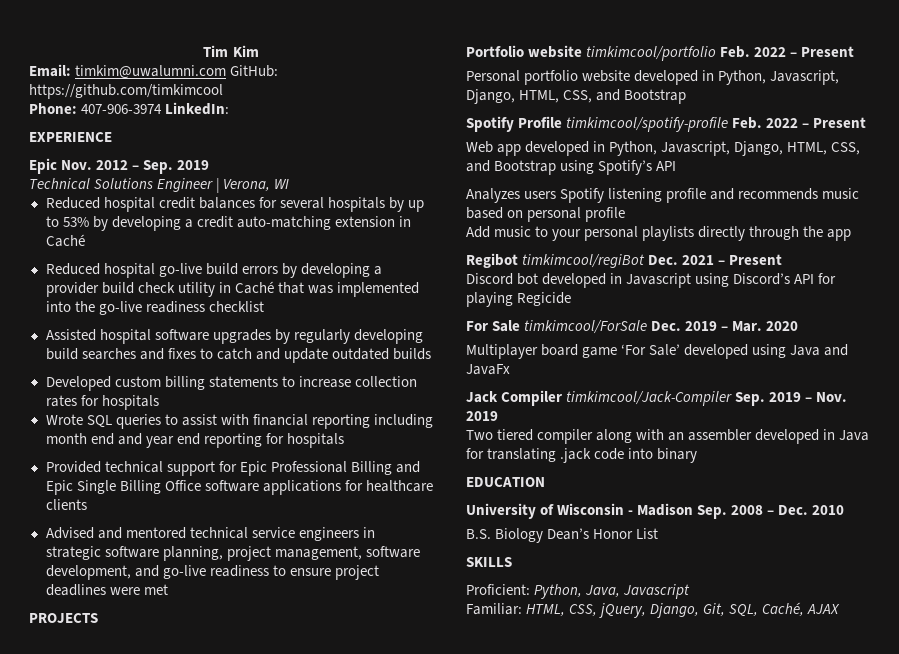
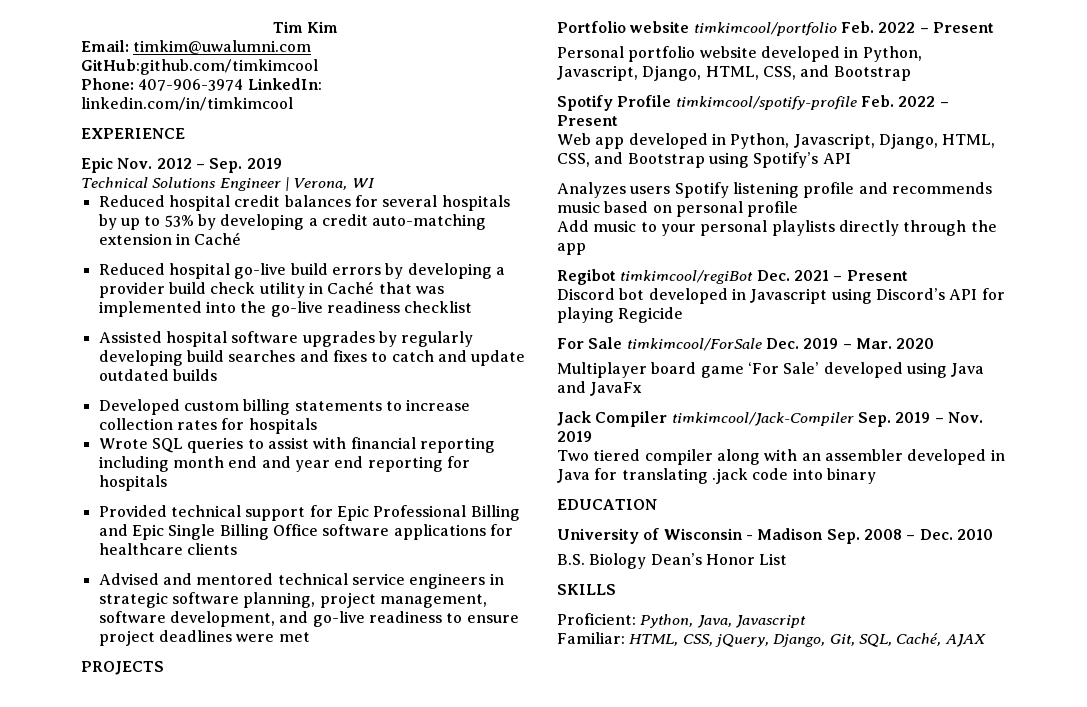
- Email: timkim@uwalumni.com GitHub: https://github.com/timkimcool
+ Email: timkim@uwalumni.com GitHub:github.com/timkimcool
- Phone: 407-906-3974 LinkedIn:
+ Phone: 407-906-3974 LinkedIn: linkedin.com/in/timkimcool

